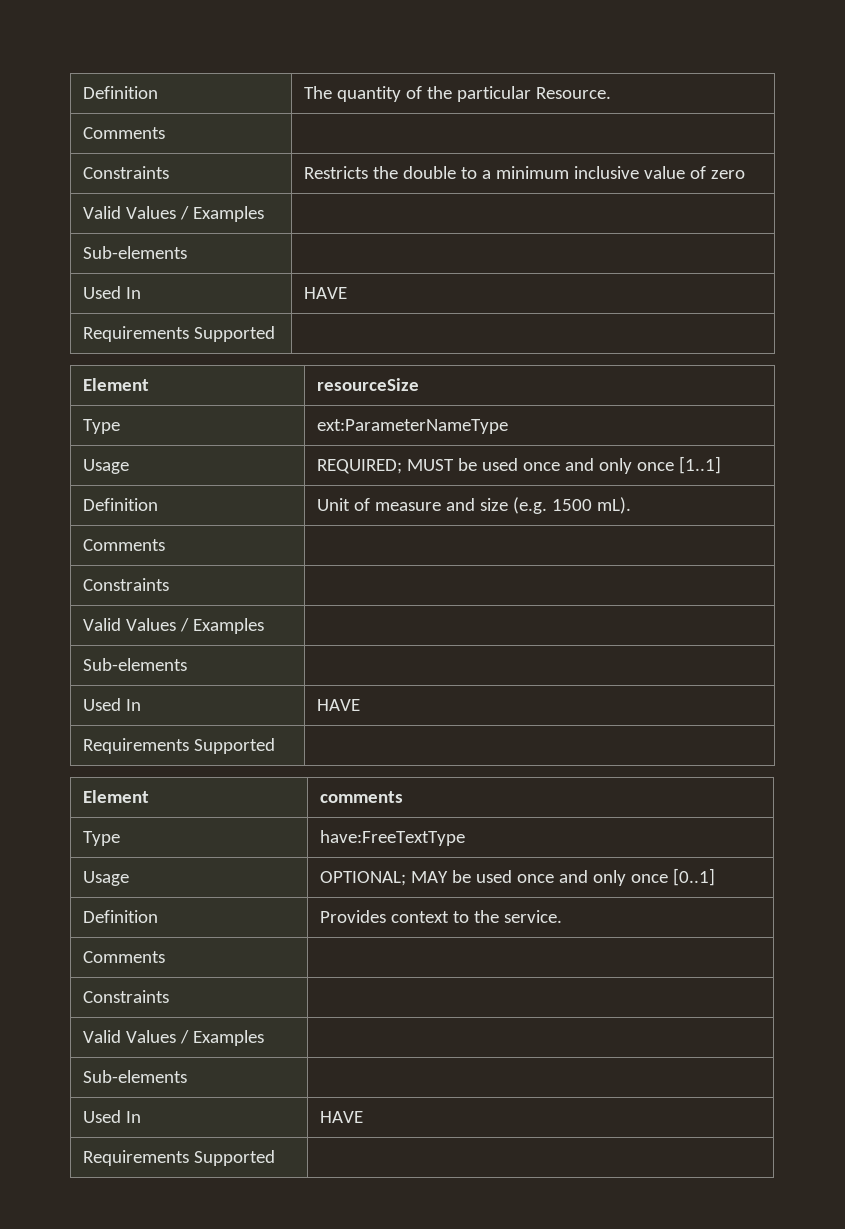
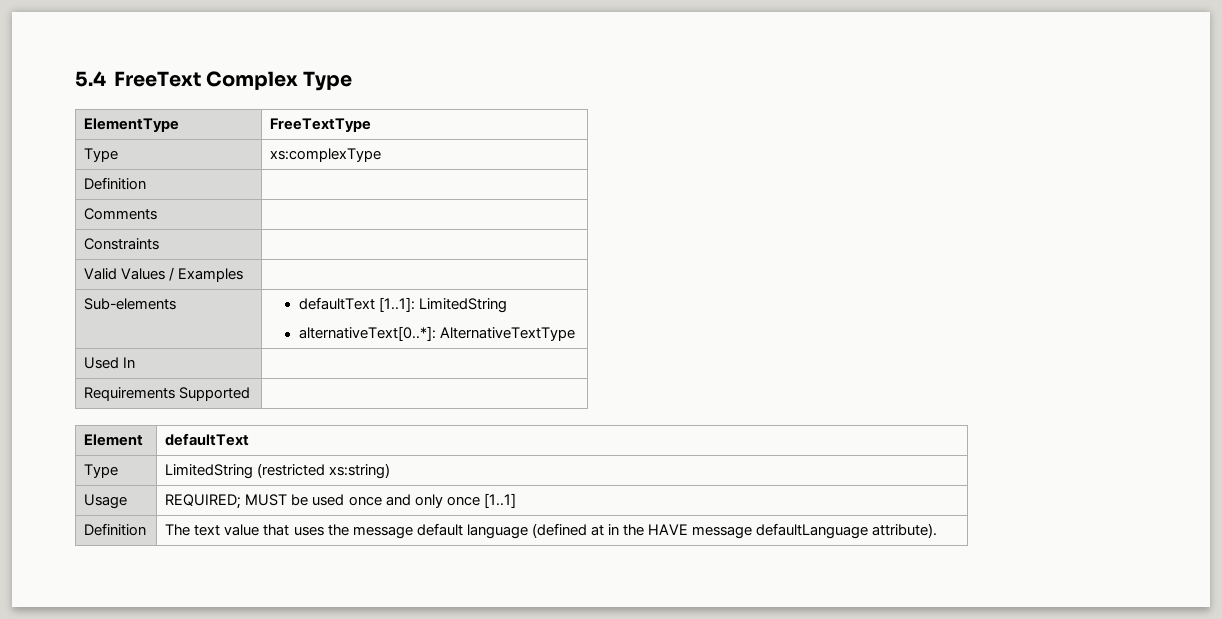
- Definition | The quantity of the particular Resource.
+ 5.4 FreeText Complex Type
+ ElementType | FreeTextType
+ Type | xs:complexType
+ Definition |
  Comments |
- Constraints | Restricts the double to a minimum inclusive value of zero
+ Constraints |
  Valid Values / Examples |
- Sub-elements |
- Used In | HAVE
+ Sub-elements | defaultText [1..1]: LimitedString
+ alternativeText[0..*]: AlternativeTextType
+ Used In |
  Requirements Supported |
- Element | resourceSize
- Type | ext:ParameterNameType
+ Element | defaultText
+ Type | LimitedString (restricted xs:string)
- Definition | Unit of measure and size (e.g. 1500 mL).
- Comments |
- Constraints |
- Valid Values / Examples |
- Sub-elements |
- Used In | HAVE
- Requirements Supported |
- Element | comments
- Type | have:FreeTextType
- Usage | OPTIONAL; MAY be used once and only once [0..1]
- Definition | Provides context to the service.
- Comments |
- Constraints |
- Valid Values / Examples |
- Sub-elements |
- Used In | HAVE
- Requirements Supported |
+ Definition | The text value that uses the message default language (defined at in the HAVE message defaultLanguage attribute).

